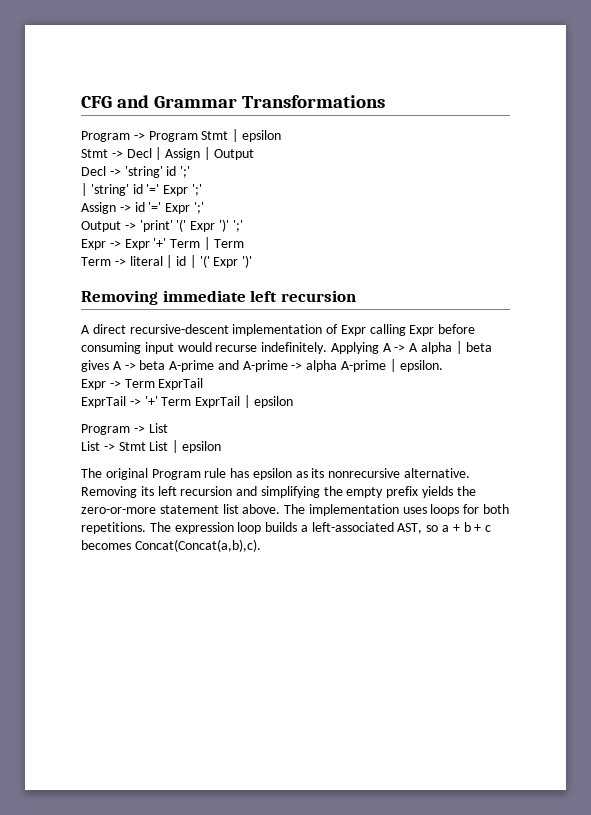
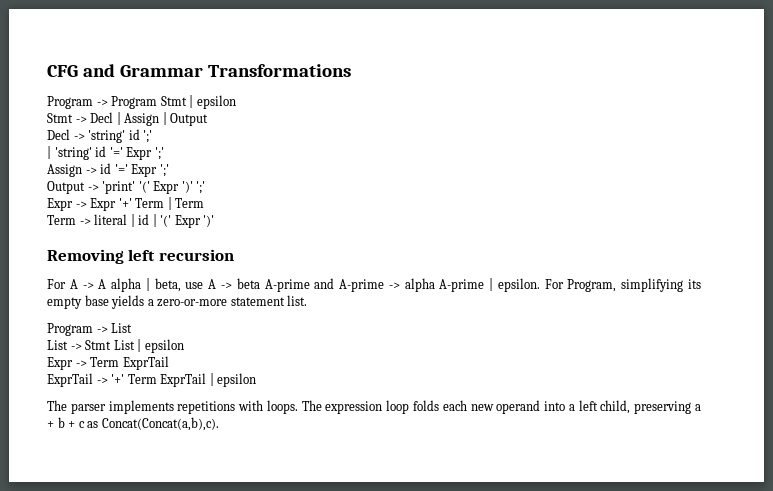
- Removing immediate left recursion
+ Removing left recursion
- A direct recursive-descent implementation of Expr calling Expr before consuming input would recurse indefinitely. Applying A -> A alpha | beta gives A -> beta A-prime and A-prime -> alpha A-prime | epsilon.
+ For A -> A alpha | beta, use A -> beta A-prime and A-prime -> alpha A-prime | epsilon. For Program, simplifying its empty base yields a zero-or-more statement list.
+ Program -> List
+ List -> Stmt List | epsilon
- Program -> List
- List -> Stmt List | epsilon
- The original Program rule has epsilon as its nonrecursive alternative. Removing its left recursion and simplifying the empty prefix yields the zero-or-more statement list above. The implementation uses loops for both repetitions. The expression loop builds a left-associated AST, so a + b + c becomes Concat(Concat(a,b),c).
+ The parser implements repetitions with loops. The expression loop folds each new operand into a left child, preserving a + b + c as Concat(Concat(a,b),c).

